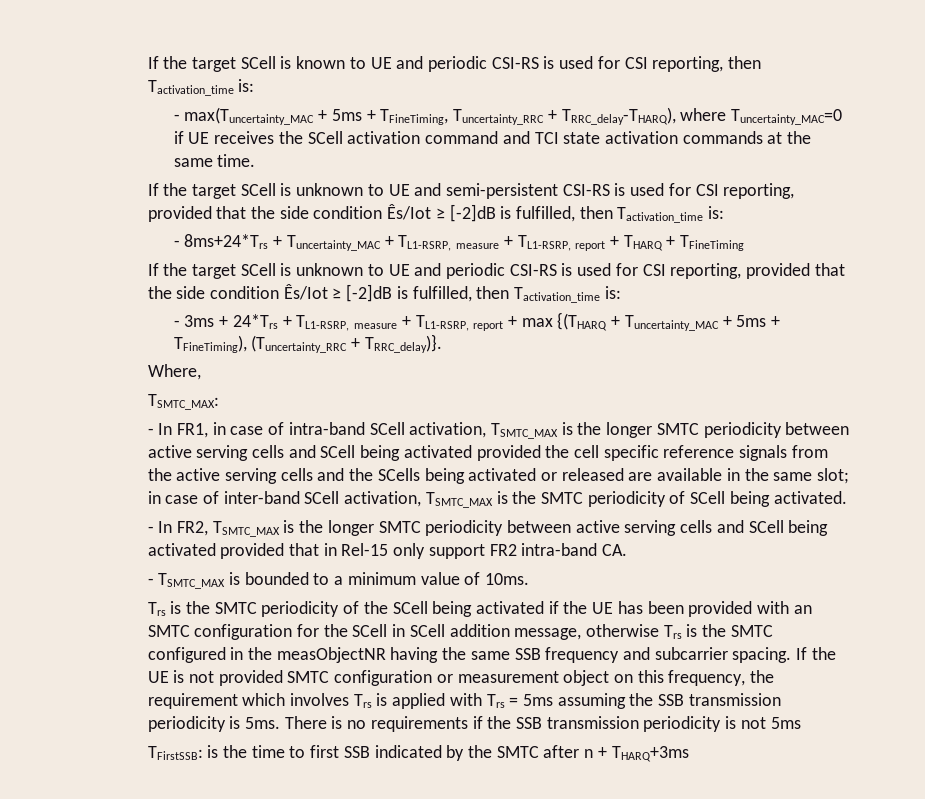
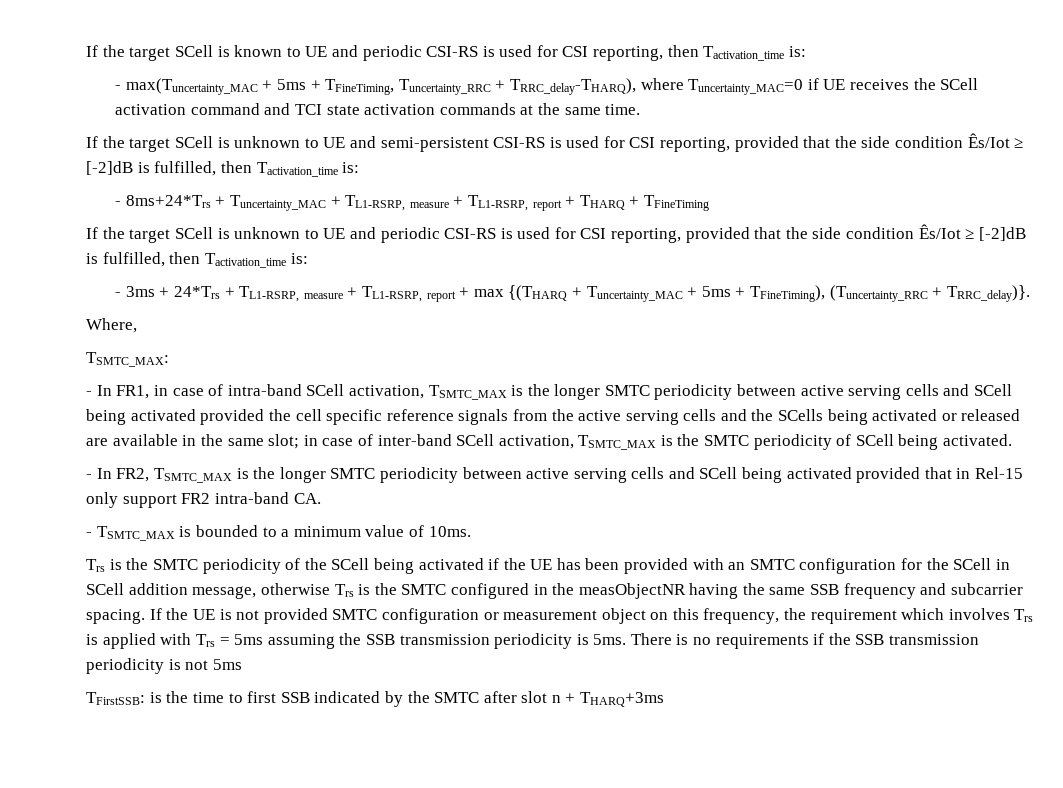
- TFirstSSB: is the time to first SSB indicated by the SMTC after n + THARQ+3ms
+ TFirstSSB: is the time to first SSB indicated by the SMTC after slot n + THARQ+3ms

